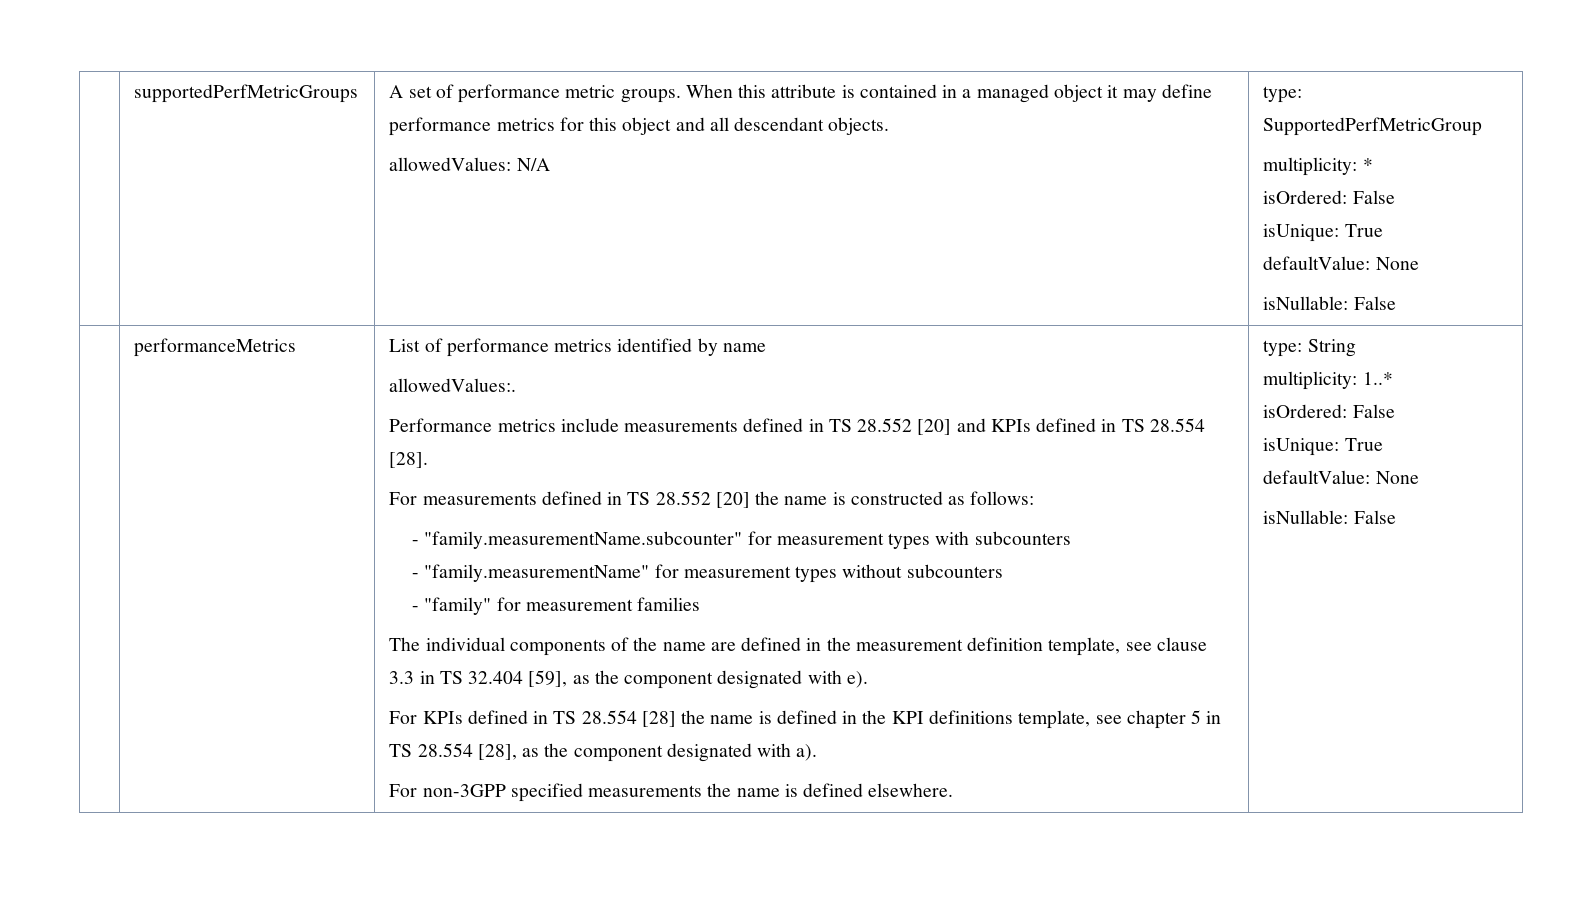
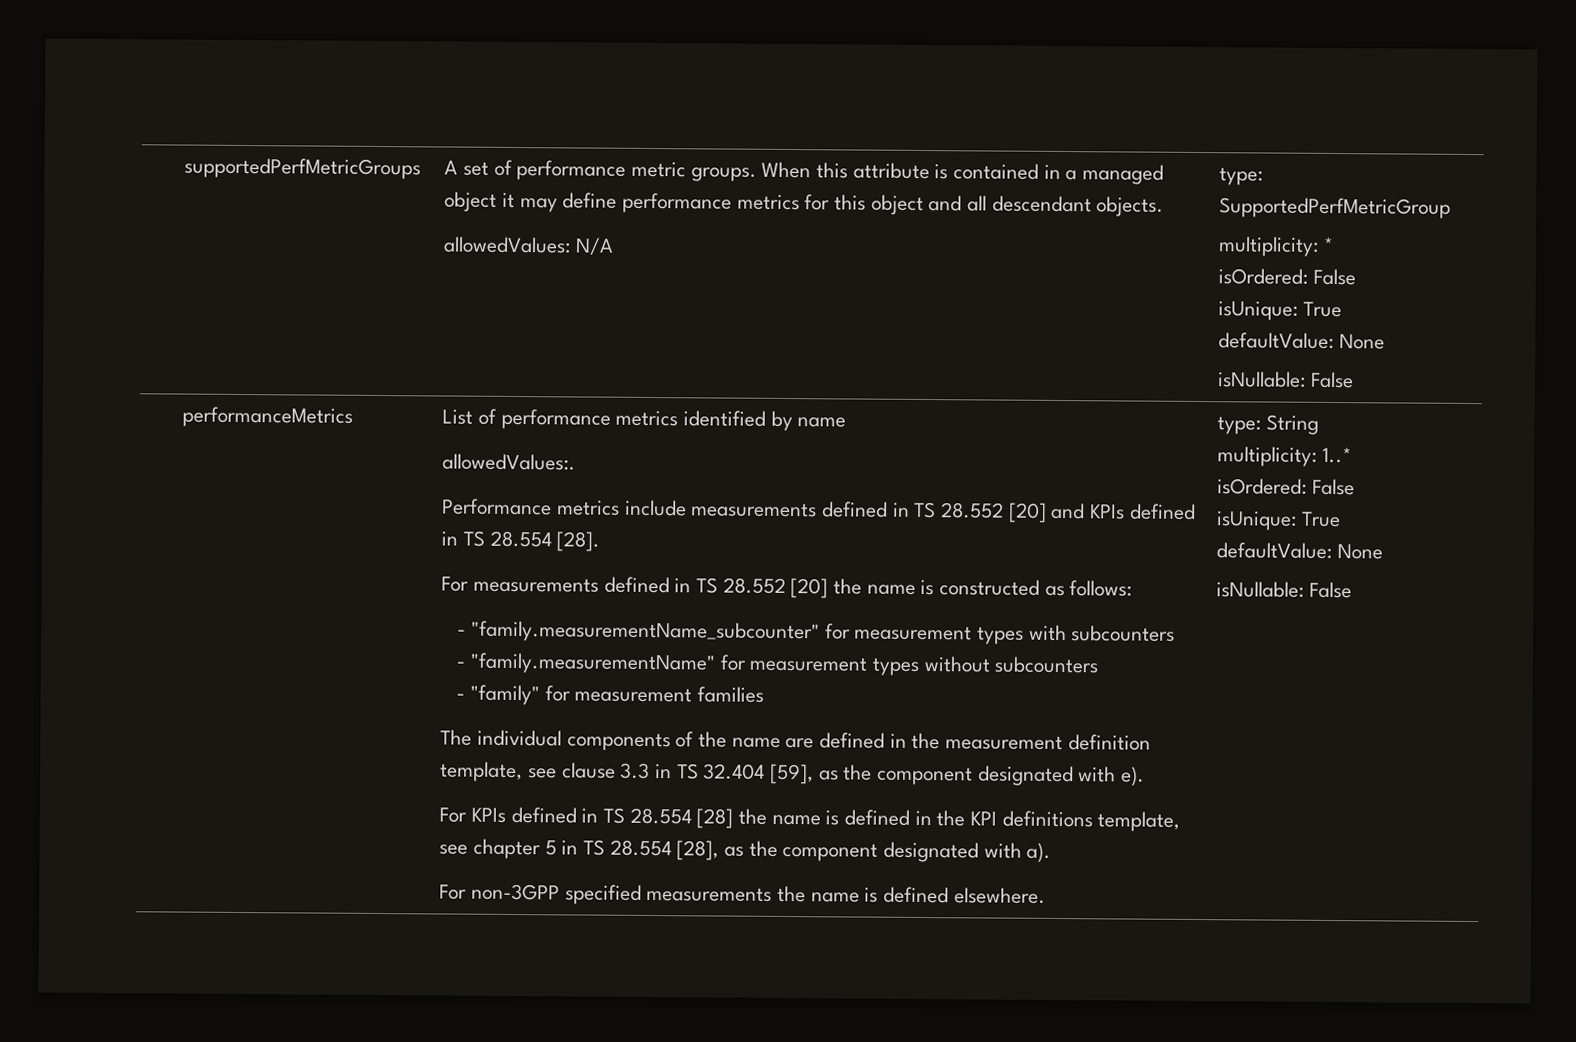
- - "family.measurementName.subcounter" for measurement types with subcounters
+ - "family.measurementName_subcounter" for measurement types with subcounters

